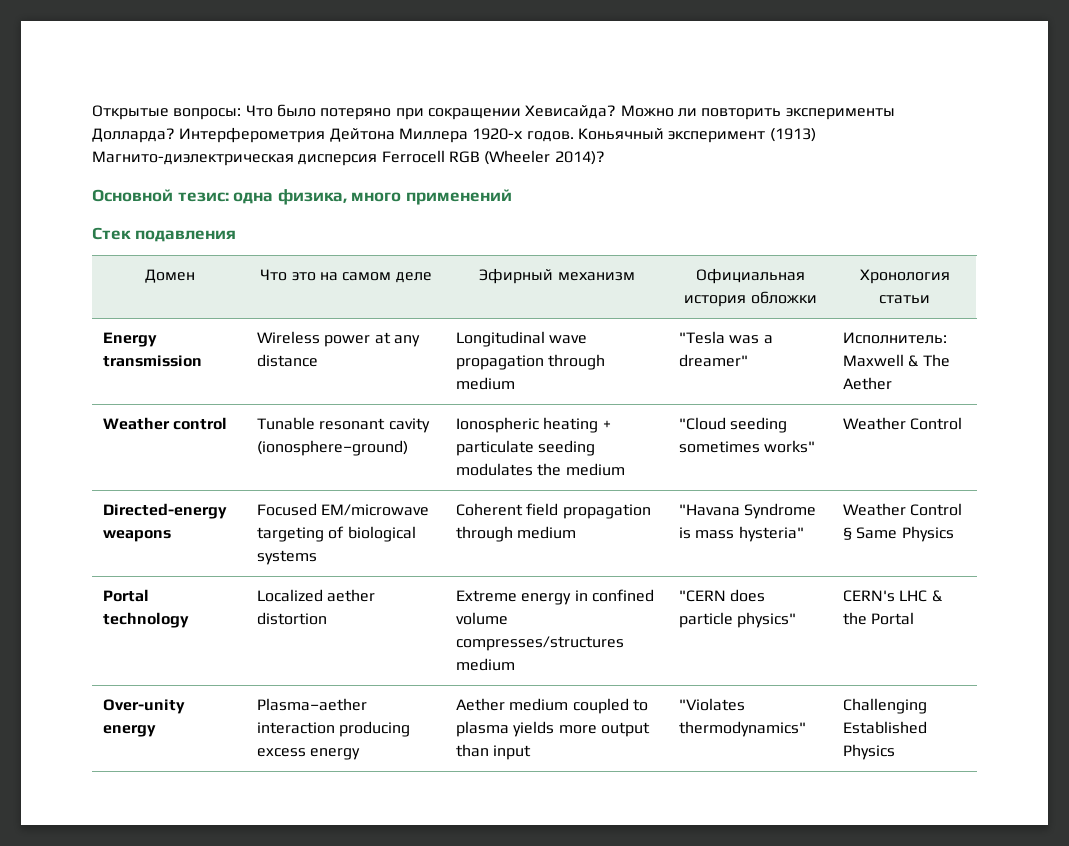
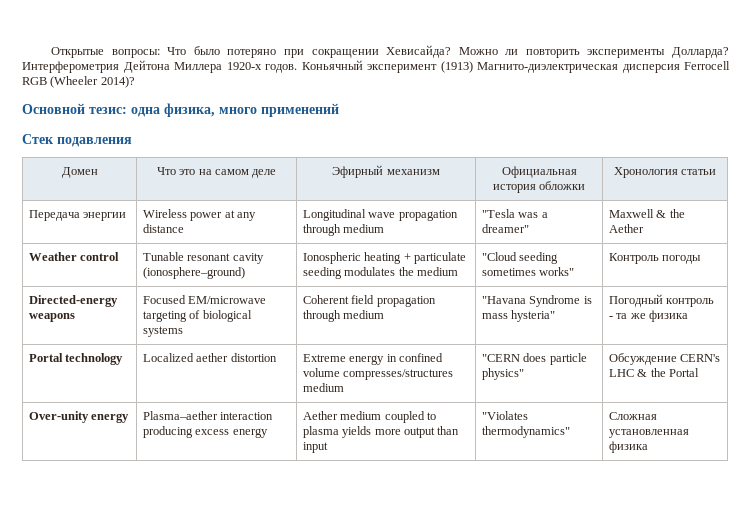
- Energy transmission | Wireless power at any distance | Longitudinal wave propagation through medium | "Tesla was a dreamer" | Исполнитель: Maxwell & The Aether
+ Передача энергии | Wireless power at any distance | Longitudinal wave propagation through medium | "Tesla was a dreamer" | Maxwell & the Aether
- Weather control | Tunable resonant cavity (ionosphere–ground) | Ionospheric heating + particulate seeding modulates the medium | "Cloud seeding sometimes works" | Weather Control
+ Weather control | Tunable resonant cavity (ionosphere–ground) | Ionospheric heating + particulate seeding modulates the medium | "Cloud seeding sometimes works" | Контроль погоды
- Directed-energy weapons | Focused EM/microwave targeting of biological systems | Coherent field propagation through medium | "Havana Syndrome is mass hysteria" | Weather Control § Same Physics
+ Directed-energy weapons | Focused EM/microwave targeting of biological systems | Coherent field propagation through medium | "Havana Syndrome is mass hysteria" | Погодный контроль - та же физика
- Portal technology | Localized aether distortion | Extreme energy in confined volume compresses/structures medium | "CERN does particle physics" | CERN's LHC & the Portal
+ Portal technology | Localized aether distortion | Extreme energy in confined volume compresses/structures medium | "CERN does particle physics" | Обсуждение CERN's LHC & the Portal
- Over-unity energy | Plasma–aether interaction producing excess energy | Aether medium coupled to plasma yields more output than input | "Violates thermodynamics" | Challenging Established Physics
+ Over-unity energy | Plasma–aether interaction producing excess energy | Aether medium coupled to plasma yields more output than input | "Violates thermodynamics" | Сложная установленная физика

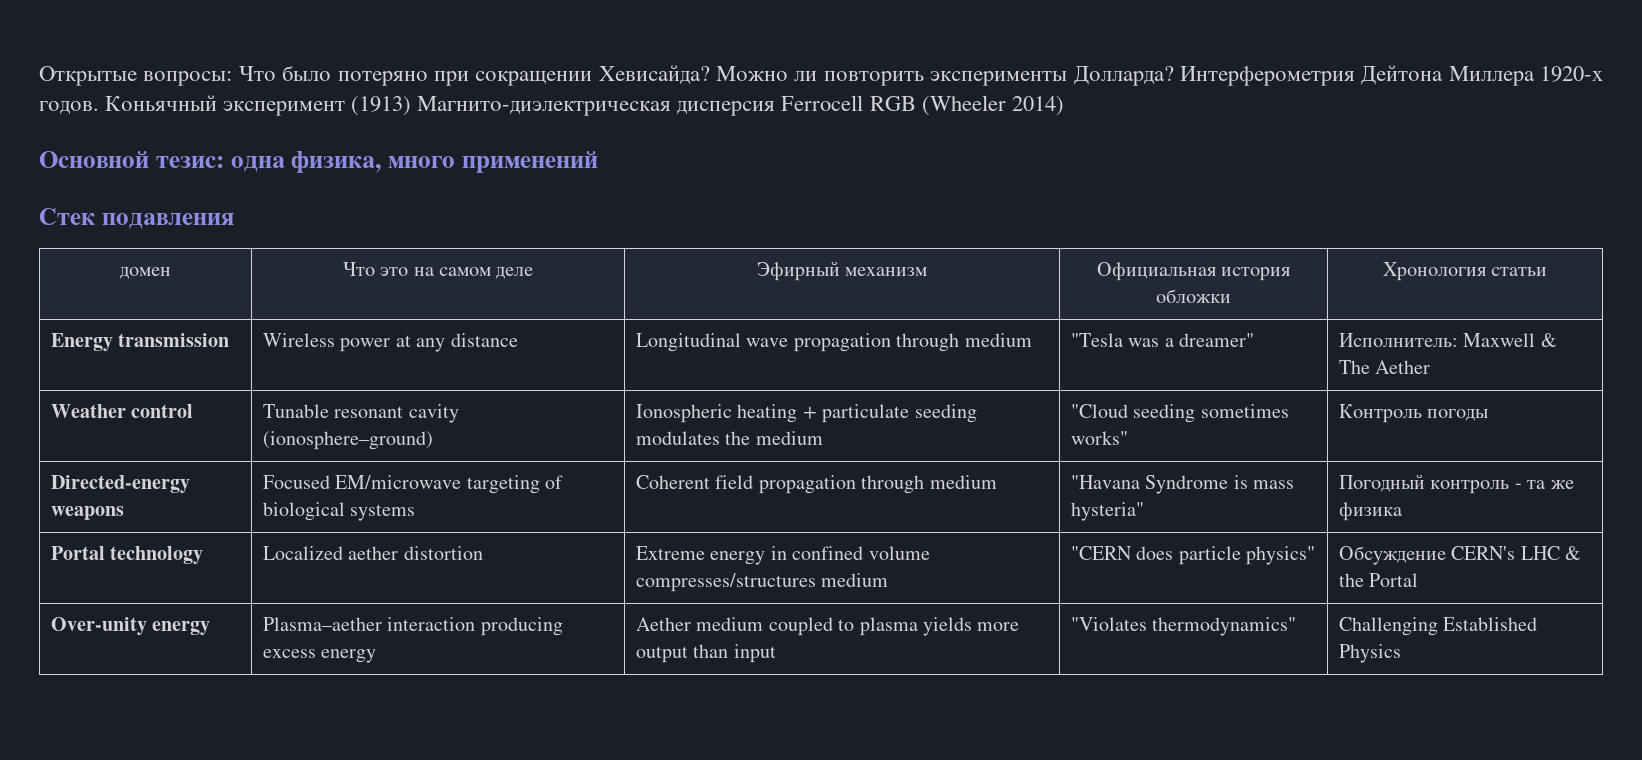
- Коньячный эксперимент (1913) Магнито-диэлектрическая дисперсия Ferrocell RGB (Wheeler 2014)?
+ Коньячный эксперимент (1913) Магнито-диэлектрическая дисперсия Ferrocell RGB (Wheeler 2014)
- Домен | Что это на самом деле | Эфирный механизм | Официальная история обложки | Хронология статьи
+ домен | Что это на самом деле | Эфирный механизм | Официальная история обложки | Хронология статьи
- Передача энергии | Wireless power at any distance | Longitudinal wave propagation through medium | "Tesla was a dreamer" | Maxwell & the Aether
+ Energy transmission | Wireless power at any distance | Longitudinal wave propagation through medium | "Tesla was a dreamer" | Исполнитель: Maxwell & The Aether
- Over-unity energy | Plasma–aether interaction producing excess energy | Aether medium coupled to plasma yields more output than input | "Violates thermodynamics" | Сложная установленная физика
+ Over-unity energy | Plasma–aether interaction producing excess energy | Aether medium coupled to plasma yields more output than input | "Violates thermodynamics" | Challenging Established Physics

